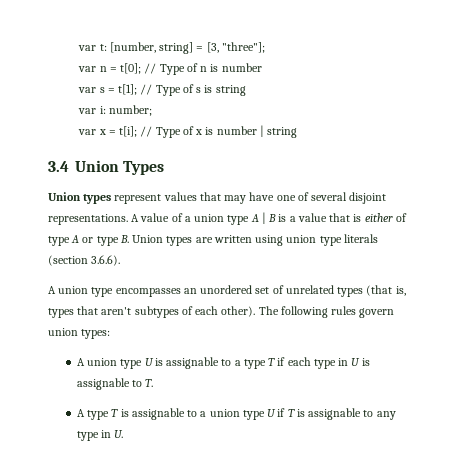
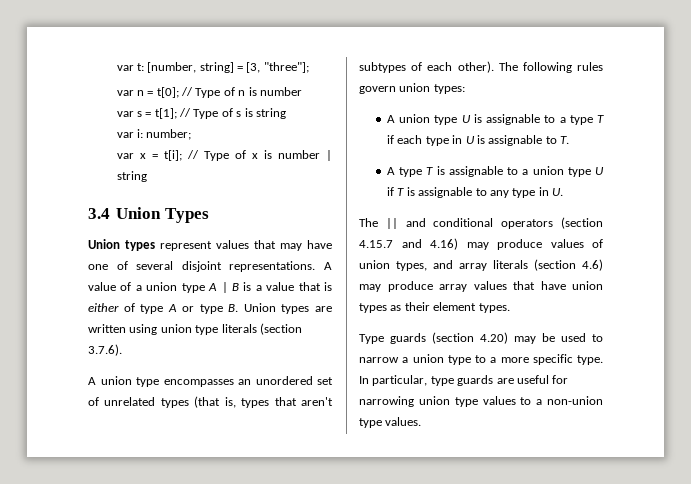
- A value of a union type A | B is a value that is either of type A or type B. Union types are written using union type literals (section 3.6.6).
+ A value of a union type A | B is a value that is either of type A or type B. Union types are written using union type literals (section 3.7.6).
+ The || and conditional operators (section 4.15.7 and 4.16) may produce values of union types, and array literals (section 4.6) may produce array values that have union types as their element types.
+ Type guards (section 4.20) may be used to narrow a union type to a more specific type. In particular, type guards are useful for narrowing union type values to a non-union type values.

